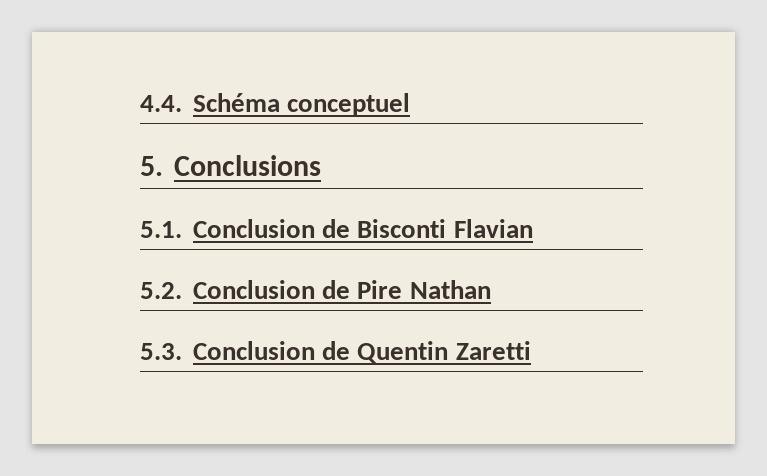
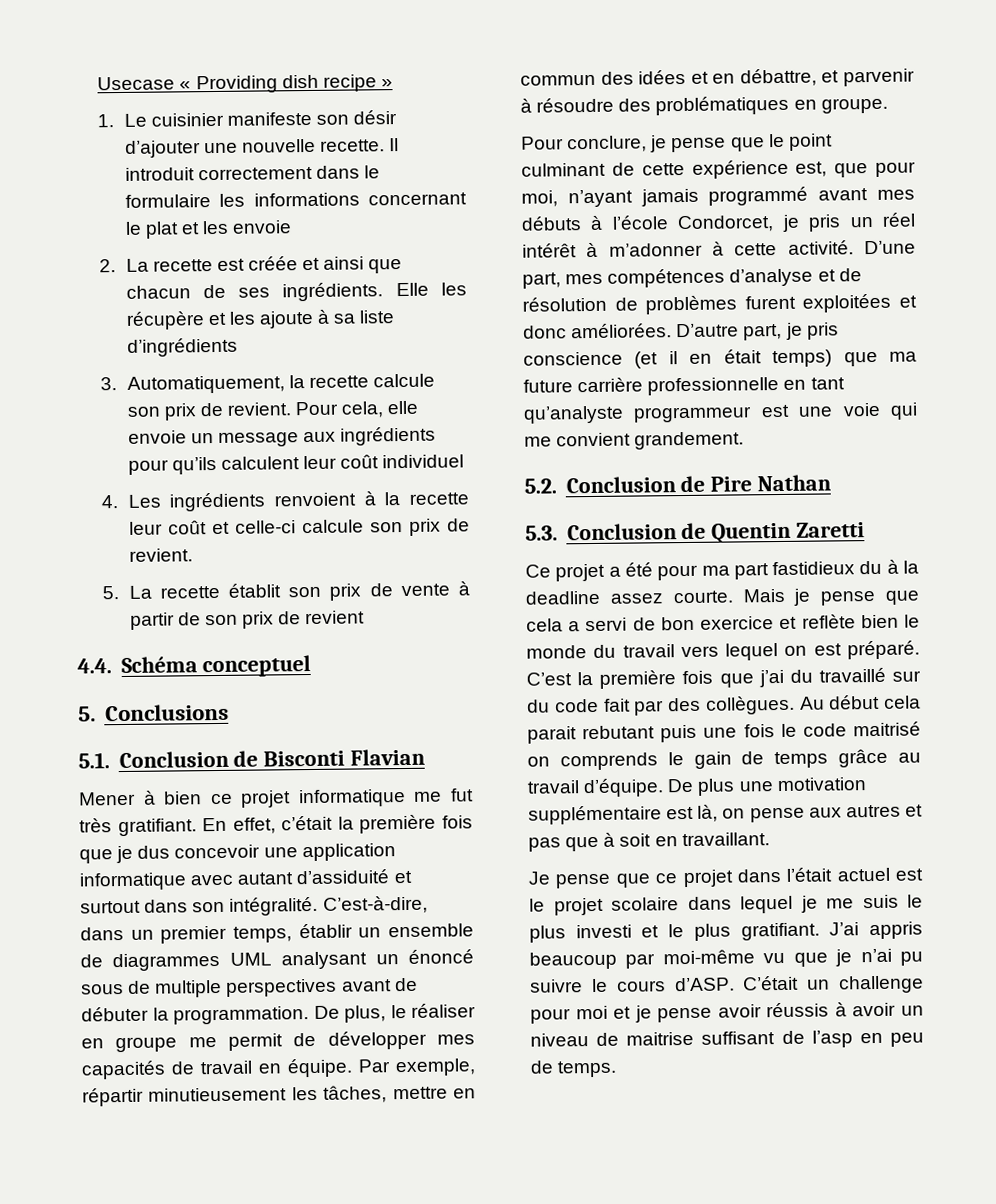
+ Usecase « Providing dish recipe »
+ 1. Le cuisinier manifeste son désir d’ajouter une nouvelle recette. Il introduit correctement dans le formulaire les informations concernant le plat et les envoie
+ 2. La recette est créée et ainsi que chacun de ses ingrédients. Elle les récupère et les ajoute à sa liste d’ingrédients
+ 3. Automatiquement, la recette calcule son prix de revient. Pour cela, elle envoie un message aux ingrédients pour qu’ils calculent leur coût individuel
+ 4. Les ingrédients renvoient à la recette leur coût et celle-ci calcule son prix de revient.
+ 5. La recette établit son prix de vente à partir de son prix de revient
+ Mener à bien ce projet informatique me fut très gratifiant. En effet, c’était la première fois que je dus concevoir une application informatique avec autant d’assiduité et surtout dans son intégralité. C’est-à-dire, dans un premier temps, établir un ensemble de diagrammes UML analysant un énoncé sous de multiple perspectives avant de débuter la programmation. De plus, le réaliser en groupe me permit de développer mes capacités de travail en équipe. Par exemple, répartir minutieusement les tâches, mettre en commun des idées et en débattre, et parvenir à résoudre des problématiques en groupe.
+ Pour conclure, je pense que le point culminant de cette expérience est, que pour moi, n’ayant jamais programmé avant mes débuts à l’école Condorcet, je pris un réel intérêt à m’adonner à cette activité. D’une part, mes compétences d’analyse et de résolution de problèmes furent exploitées et donc améliorées. D’autre part, je pris conscience (et il en était temps) que ma future carrière professionnelle en tant qu’analyste programmeur est une voie qui me convient grandement.
+ Ce projet a été pour ma part fastidieux du à la deadline assez courte. Mais je pense que cela a servi de bon exercice et reflète bien le monde du travail vers lequel on est préparé. C’est la première fois que j’ai du travaillé sur du code fait par des collègues. Au début cela parait rebutant puis une fois le code maitrisé on comprends le gain de temps grâce au travail d’équipe. De plus une motivation supplémentaire est là, on pense aux autres et pas que à soit en travaillant.
+ Je pense que ce projet dans l’était actuel est le projet scolaire dans lequel je me suis le plus investi et le plus gratifiant. J’ai appris beaucoup par moi-même vu que je n’ai pu suivre le cours d’ASP. C’était un challenge pour moi et je pense avoir réussis à avoir un niveau de maitrise suffisant de l’asp en peu de temps.

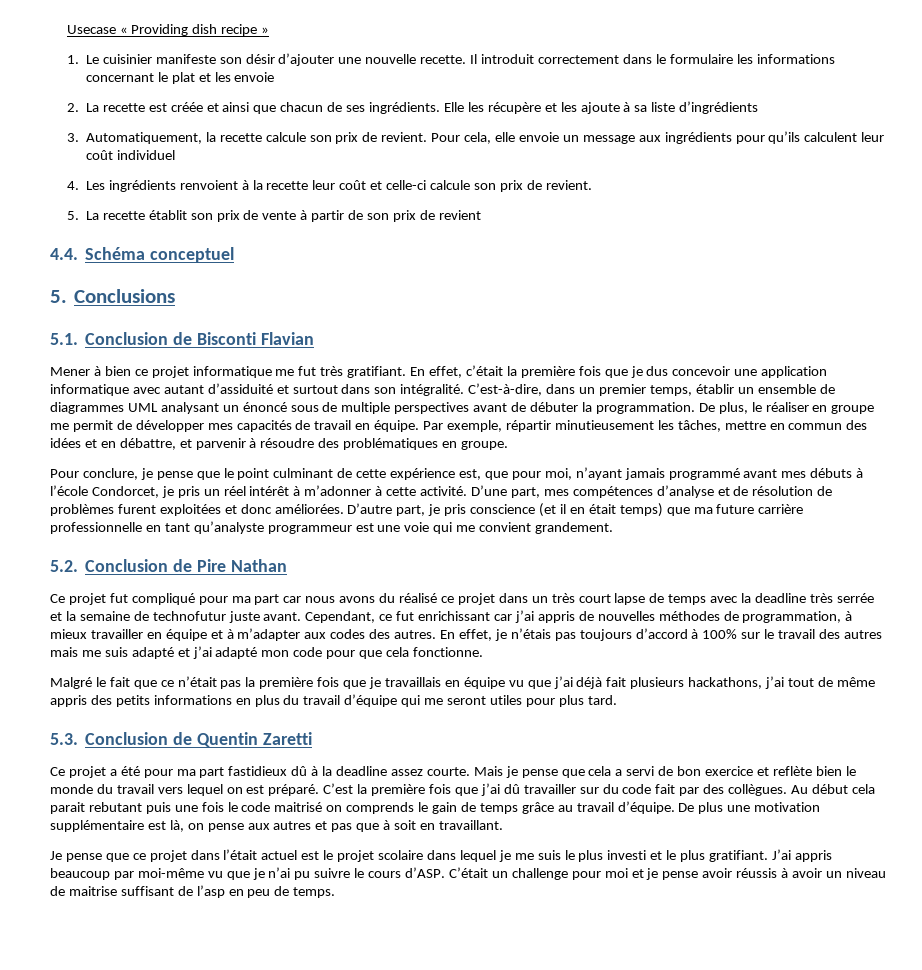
+ Ce projet fut compliqué pour ma part car nous avons du réalisé ce projet dans un très court lapse de temps avec la deadline très serrée et la semaine de technofutur juste avant. Cependant, ce fut enrichissant car j’ai appris de nouvelles méthodes de programmation, à mieux travailler en équipe et à m’adapter aux codes des autres. En effet, je n’étais pas toujours d’accord à 100% sur le travail des autres mais me suis adapté et j’ai adapté mon code pour que cela fonctionne.
+ Malgré le fait que ce n’était pas la première fois que je travaillais en équipe vu que j’ai déjà fait plusieurs hackathons, j’ai tout de même appris des petits informations en plus du travail d’équipe qui me seront utiles pour plus tard.
- Ce projet a été pour ma part fastidieux du à la deadline assez courte.
+ Ce projet a été pour ma part fastidieux dû à la deadline assez courte.
- C’est la première fois que j’ai du travaillé sur du code fait par des collègues.
+ C’est la première fois que j’ai dû travailler sur du code fait par des collègues.

